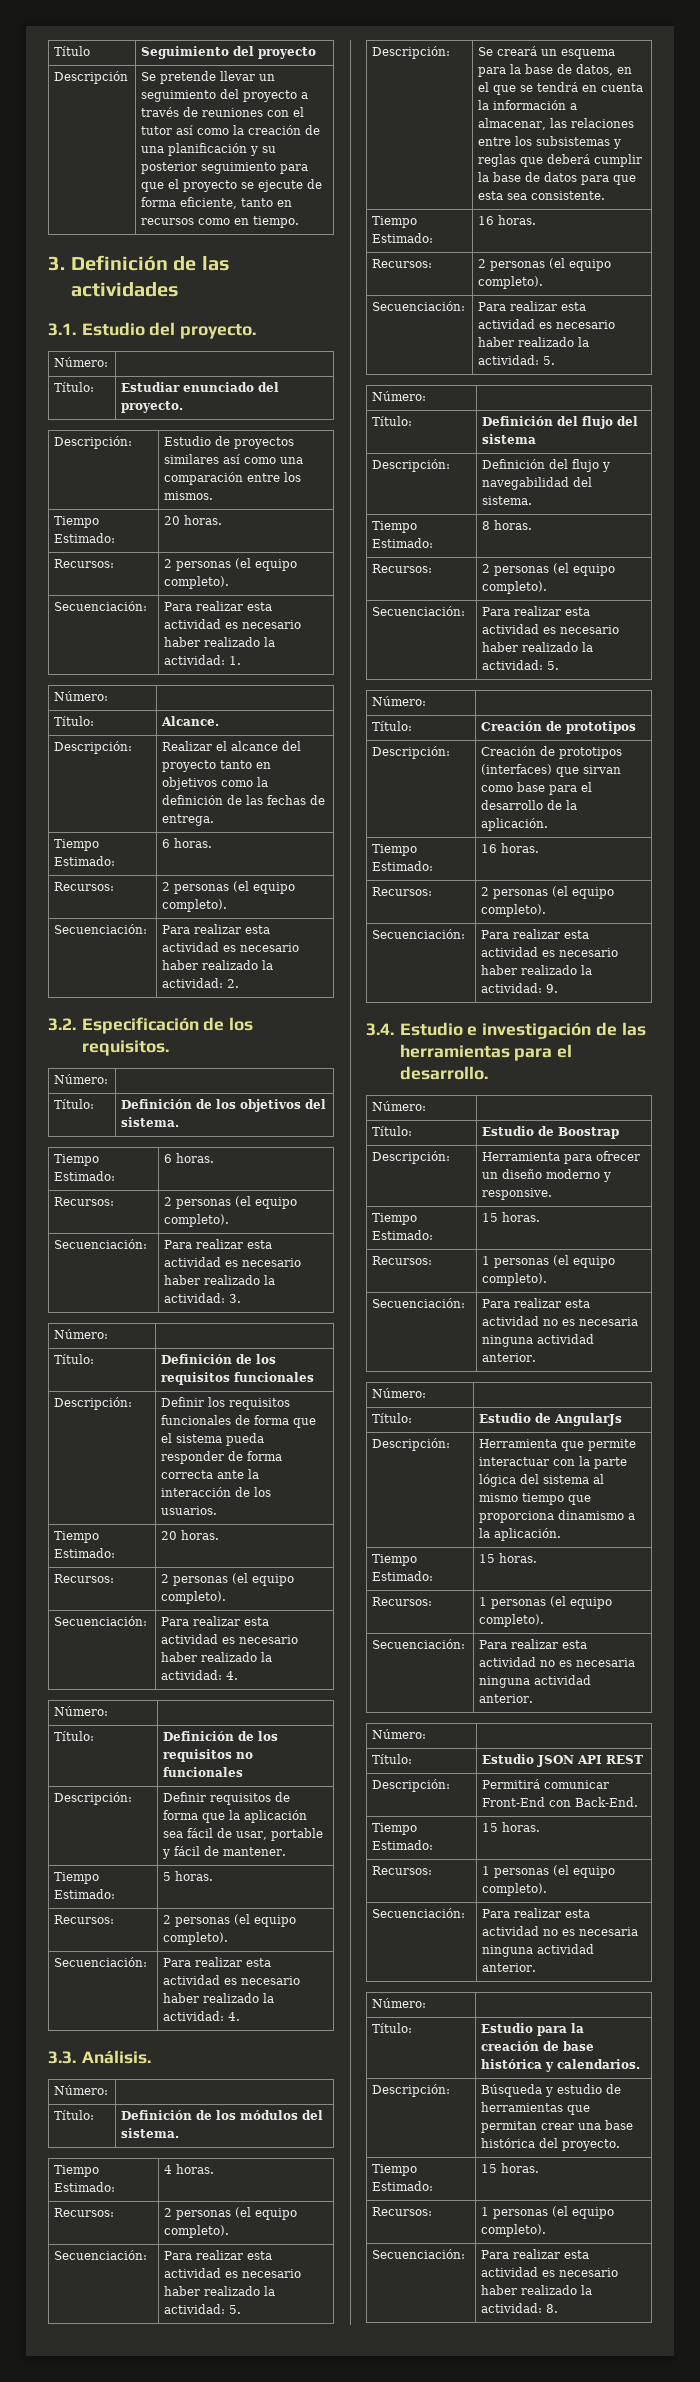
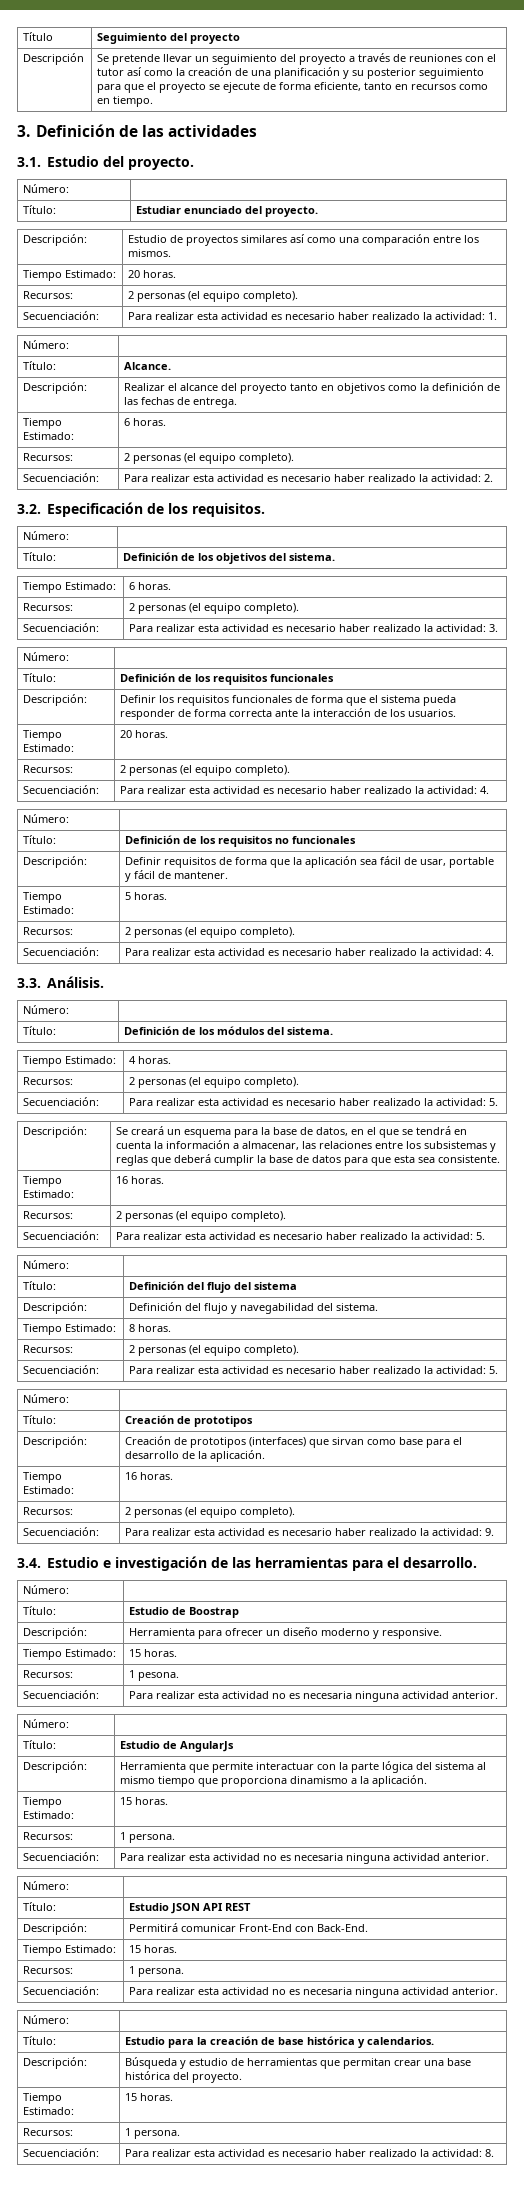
  Descripción: | Herramienta para ofrecer un diseño moderno y responsive.
  Tiempo Estimado: | 15 horas.
- Recursos: | 1 personas (el equipo completo).
+ Recursos: | 1 pesona.
  Descripción: | Herramienta que permite interactuar con la parte lógica del sistema al mismo tiempo que proporciona dinamismo a la aplicación.
  Tiempo Estimado: | 15 horas.
- Recursos: | 1 personas (el equipo completo).
+ Recursos: | 1 persona.
  Descripción: | Permitirá comunicar Front-End con Back-End.
  Tiempo Estimado: | 15 horas.
- Recursos: | 1 personas (el equipo completo).
+ Recursos: | 1 persona.
  Descripción: | Búsqueda y estudio de herramientas que permitan crear una base histórica del proyecto.
  Tiempo Estimado: | 15 horas.
- Recursos: | 1 personas (el equipo completo).
+ Recursos: | 1 persona.

